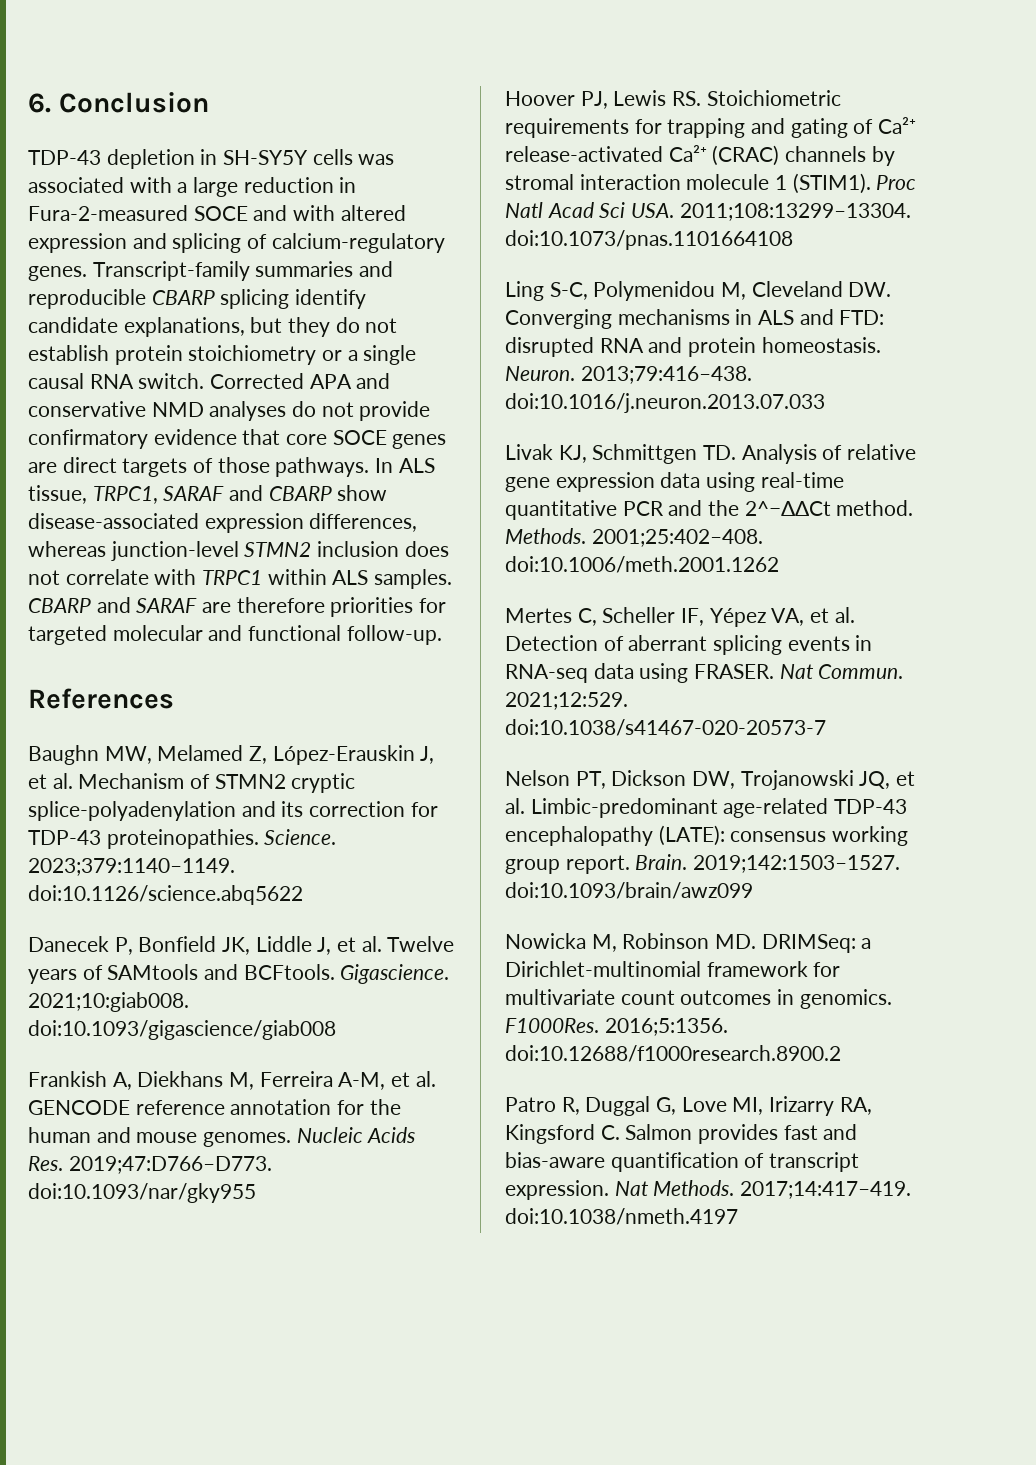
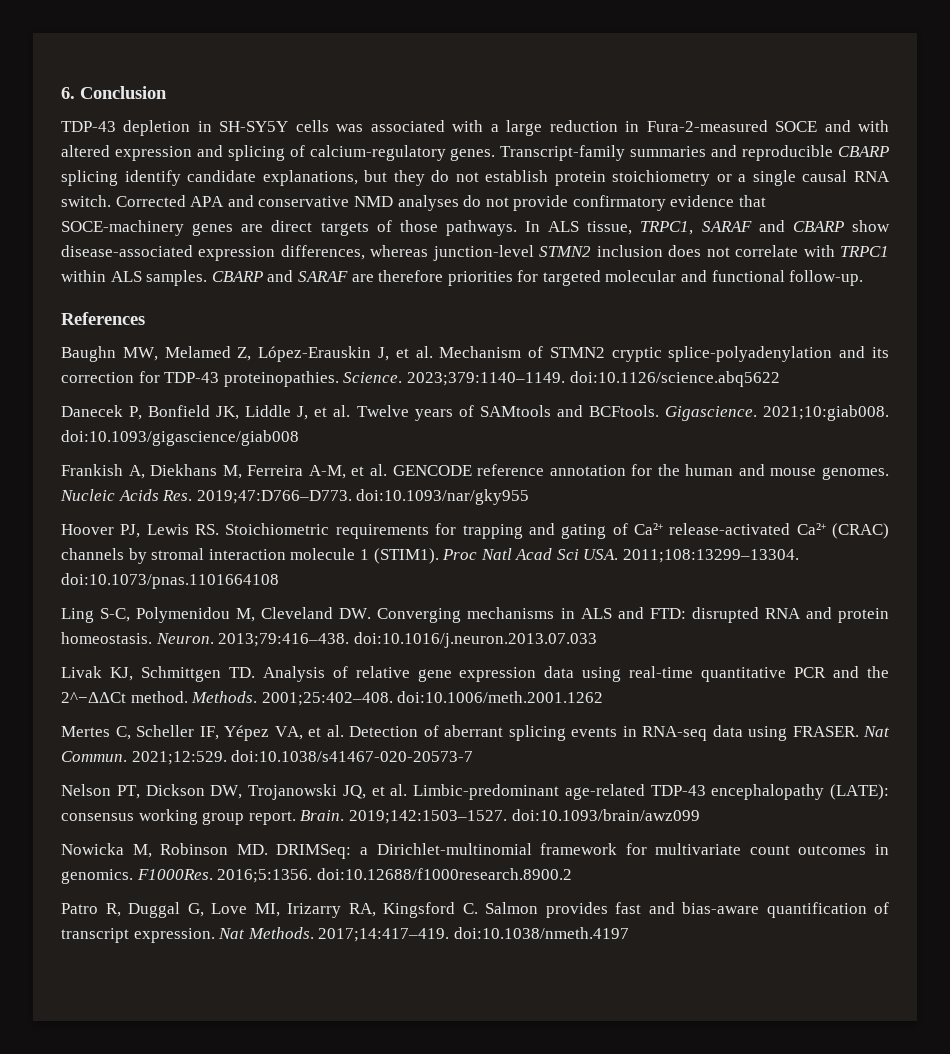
- Corrected APA and conservative NMD analyses do not provide confirmatory evidence that core SOCE genes are direct targets of those pathways.
+ Corrected APA and conservative NMD analyses do not provide confirmatory evidence that SOCE-machinery genes are direct targets of those pathways.

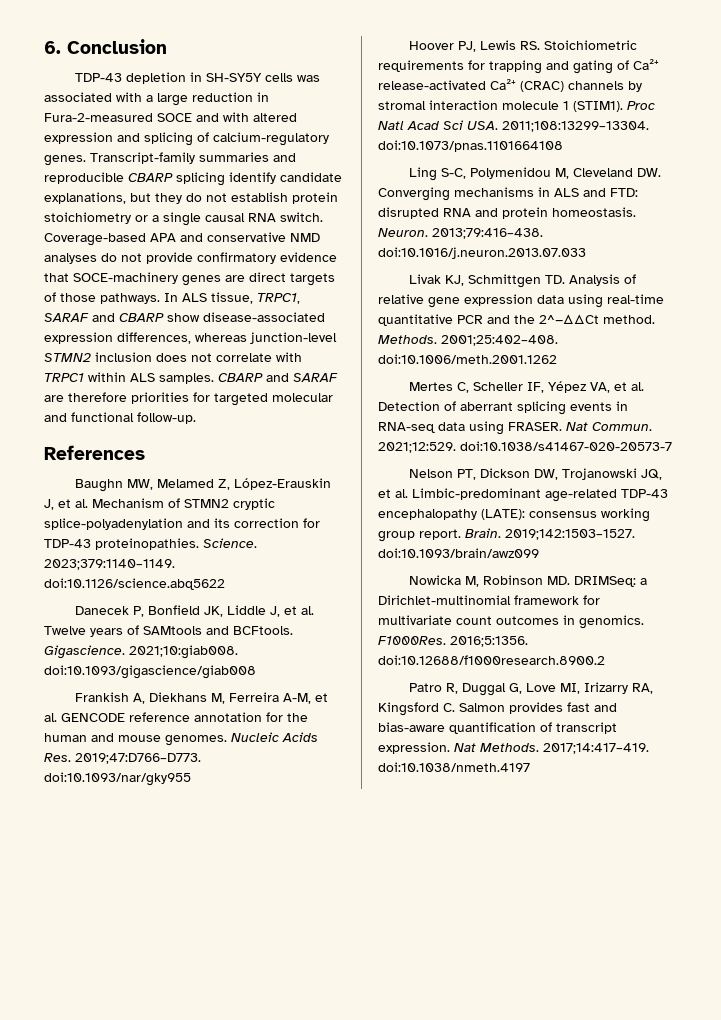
- Corrected APA and conservative NMD analyses do not provide confirmatory evidence that SOCE-machinery genes are direct targets of those pathways.
+ Coverage-based APA and conservative NMD analyses do not provide confirmatory evidence that SOCE-machinery genes are direct targets of those pathways.

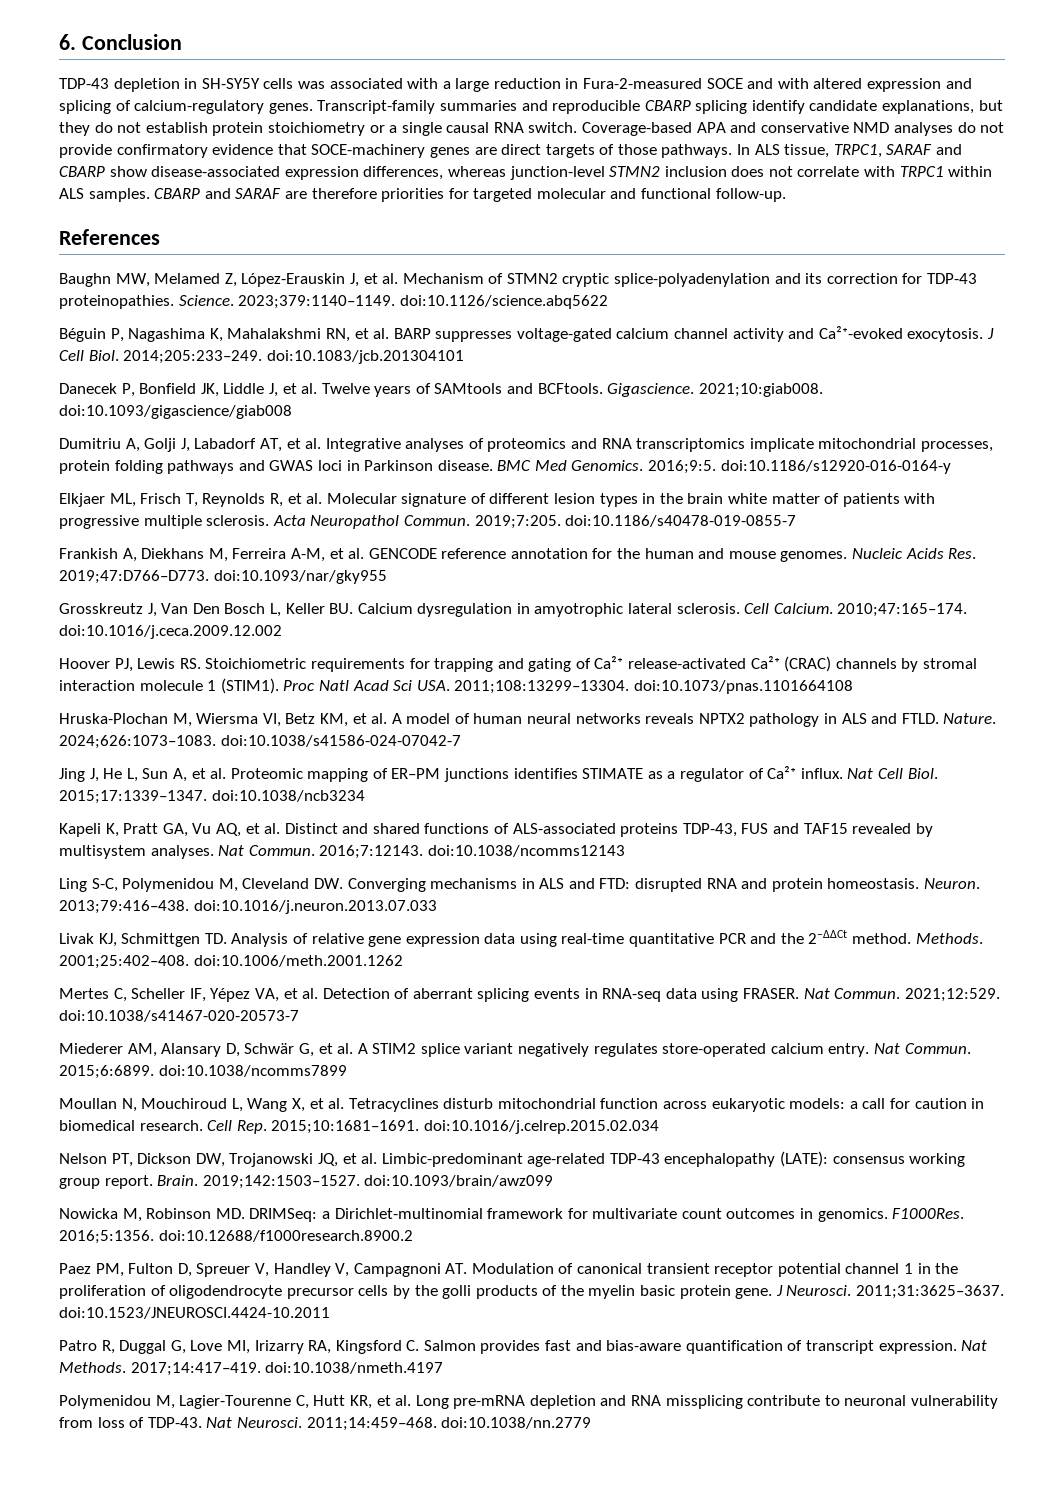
+ Béguin P, Nagashima K, Mahalakshmi RN, et al. BARP suppresses voltage-gated calcium channel activity and Ca²⁺-evoked exocytosis. J Cell Biol. 2014;205:233–249. doi:10.1083/jcb.201304101
+ Dumitriu A, Golji J, Labadorf AT, et al. Integrative analyses of proteomics and RNA transcriptomics implicate mitochondrial processes, protein folding pathways and GWAS loci in Parkinson disease. BMC Med Genomics. 2016;9:5. doi:10.1186/s12920-016-0164-y
+ Elkjaer ML, Frisch T, Reynolds R, et al. Molecular signature of different lesion types in the brain white matter of patients with progressive multiple sclerosis. Acta Neuropathol Commun. 2019;7:205. doi:10.1186/s40478-019-0855-7
+ Grosskreutz J, Van Den Bosch L, Keller BU. Calcium dysregulation in amyotrophic lateral sclerosis. Cell Calcium. 2010;47:165–174. doi:10.1016/j.ceca.2009.12.002
+ Hruska-Plochan M, Wiersma VI, Betz KM, et al. A model of human neural networks reveals NPTX2 pathology in ALS and FTLD. Nature. 2024;626:1073–1083. doi:10.1038/s41586-024-07042-7
+ Jing J, He L, Sun A, et al. Proteomic mapping of ER–PM junctions identifies STIMATE as a regulator of Ca²⁺ influx. Nat Cell Biol. 2015;17:1339–1347. doi:10.1038/ncb3234
+ Kapeli K, Pratt GA, Vu AQ, et al. Distinct and shared functions of ALS-associated proteins TDP-43, FUS and TAF15 revealed by multisystem analyses. Nat Commun. 2016;7:12143. doi:10.1038/ncomms12143
- Livak KJ, Schmittgen TD. Analysis of relative gene expression data using real-time quantitative PCR and the 2^−ΔΔCt method.
+ Livak KJ, Schmittgen TD. Analysis of relative gene expression data using real-time quantitative PCR and the 2−ΔΔCt method.
+ Miederer AM, Alansary D, Schwär G, et al. A STIM2 splice variant negatively regulates store-operated calcium entry. Nat Commun. 2015;6:6899. doi:10.1038/ncomms7899
+ Moullan N, Mouchiroud L, Wang X, et al. Tetracyclines disturb mitochondrial function across eukaryotic models: a call for caution in biomedical research. Cell Rep. 2015;10:1681–1691. doi:10.1016/j.celrep.2015.02.034
+ Paez PM, Fulton D, Spreuer V, Handley V, Campagnoni AT. Modulation of canonical transient receptor potential channel 1 in the proliferation of oligodendrocyte precursor cells by the golli products of the myelin basic protein gene. J Neurosci. 2011;31:3625–3637. doi:10.1523/JNEUROSCI.4424-10.2011
+ Polymenidou M, Lagier-Tourenne C, Hutt KR, et al. Long pre-mRNA depletion and RNA missplicing contribute to neuronal vulnerability from loss of TDP-43. Nat Neurosci. 2011;14:459–468. doi:10.1038/nn.2779

